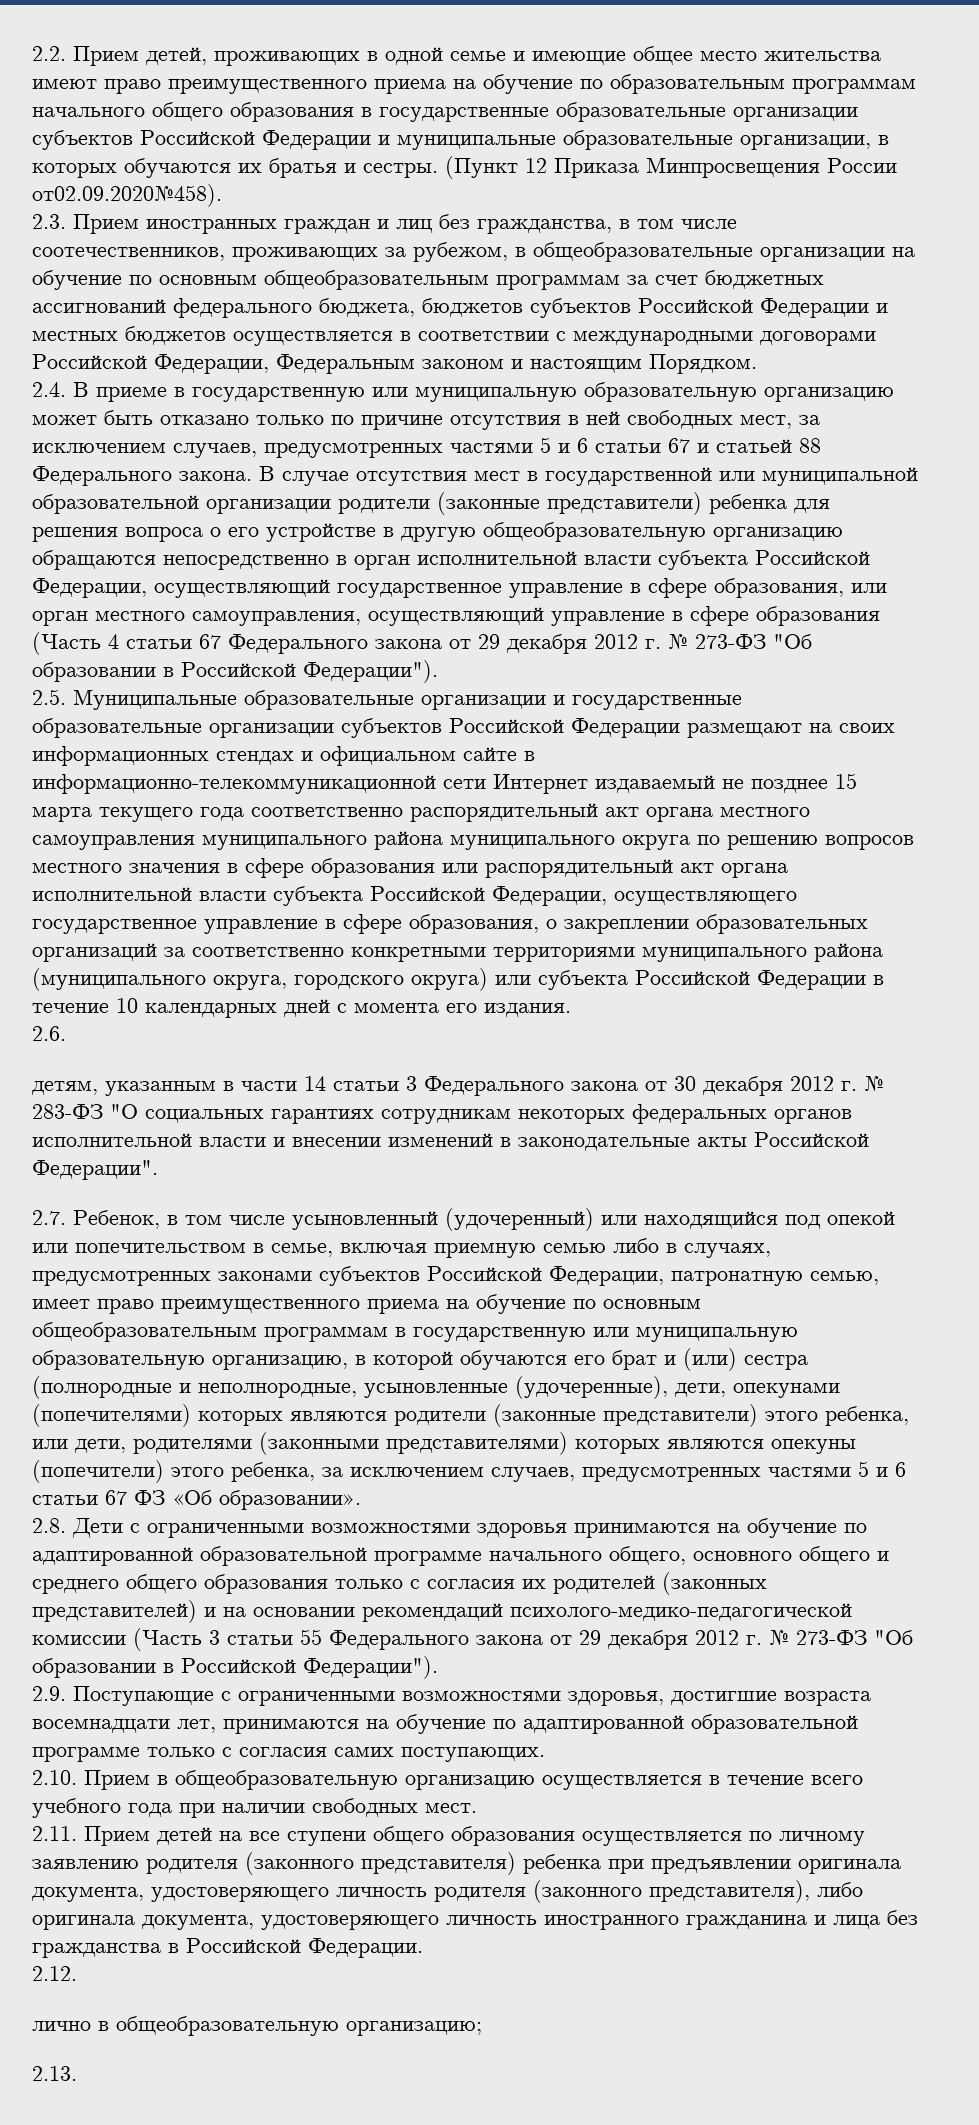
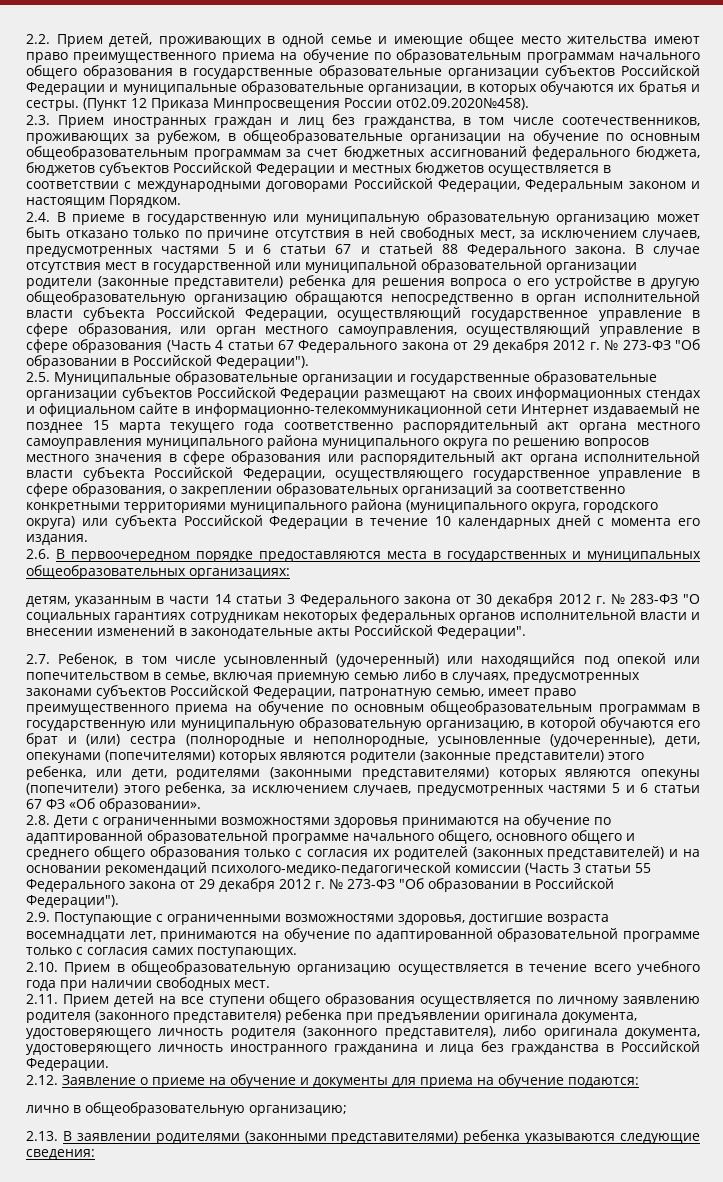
- 2.6.
+ 2.6. В первоочередном порядке предоставляются места в государственных и муниципальных общеобразовательных организациях:
- 2.12.
+ 2.12. Заявление о приеме на обучение и документы для приема на обучение подаются:
- 2.13.
+ 2.13. В заявлении родителями (законными представителями) ребенка указываются следующие сведения:

